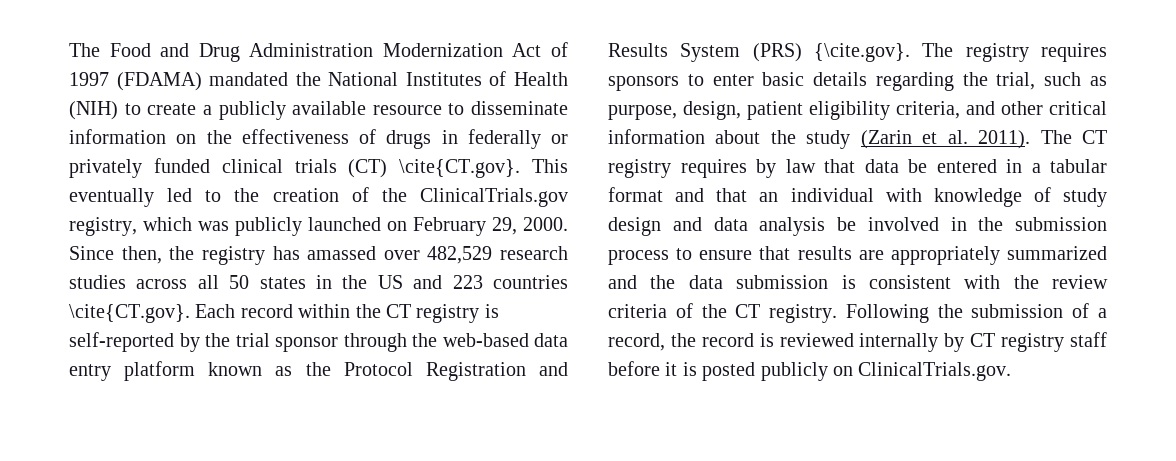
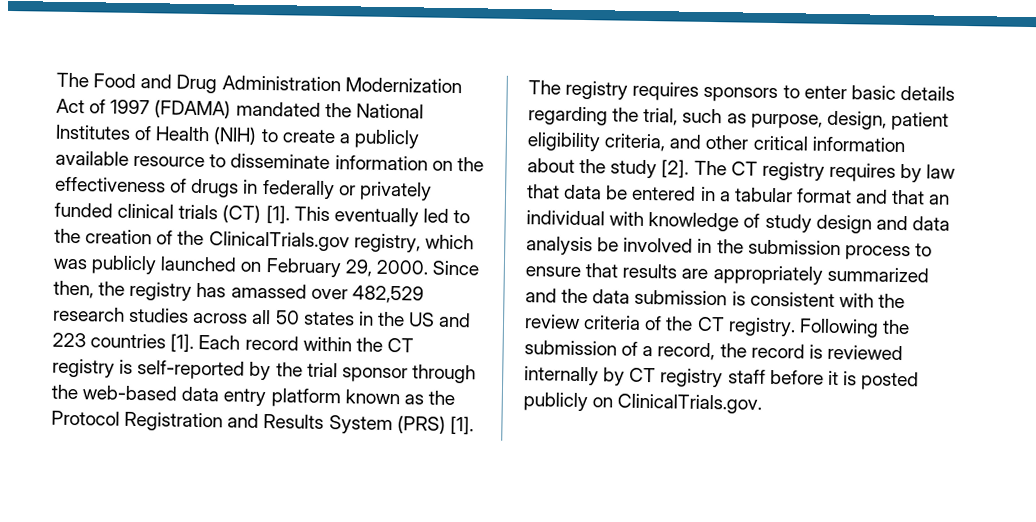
- The Food and Drug Administration Modernization Act of 1997 (FDAMA) mandated the National Institutes of Health (NIH) to create a publicly available resource to disseminate information on the effectiveness of drugs in federally or privately funded clinical trials (CT) \cite{CT.gov}. This eventually led to the creation of the ClinicalTrials.gov registry, which was publicly launched on February 29, 2000.
+ The Food and Drug Administration Modernization Act of 1997 (FDAMA) mandated the National Institutes of Health (NIH) to create a publicly available resource to disseminate information on the effectiveness of drugs in federally or privately funded clinical trials (CT) [1]. This eventually led to the creation of the ClinicalTrials.gov registry, which was publicly launched on February 29, 2000.
- Since then, the registry has amassed over 482,529 research studies across all 50 states in the US and 223 countries \cite{CT.gov}. Each record within the CT registry is self-reported by the trial sponsor through the web-based data entry platform known as the Protocol Registration and Results System (PRS) {\cite.gov}. The registry requires sponsors to enter basic details regarding the trial, such as purpose, design, patient eligibility criteria, and other critical information about the study (Zarin et al. 2011).
+ Since then, the registry has amassed over 482,529 research studies across all 50 states in the US and 223 countries [1]. Each record within the CT registry is self-reported by the trial sponsor through the web-based data entry platform known as the Protocol Registration and Results System (PRS) [1]. The registry requires sponsors to enter basic details regarding the trial, such as purpose, design, patient eligibility criteria, and other critical information about the study [2].

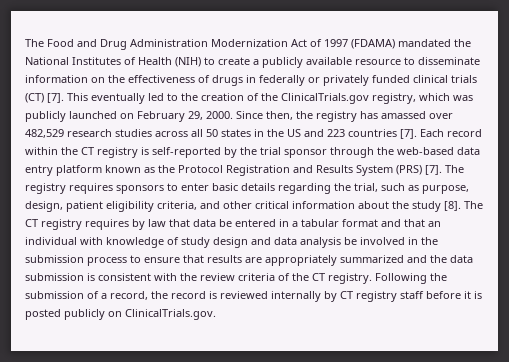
- The Food and Drug Administration Modernization Act of 1997 (FDAMA) mandated the National Institutes of Health (NIH) to create a publicly available resource to disseminate information on the effectiveness of drugs in federally or privately funded clinical trials (CT) [1].
+ The Food and Drug Administration Modernization Act of 1997 (FDAMA) mandated the National Institutes of Health (NIH) to create a publicly available resource to disseminate information on the effectiveness of drugs in federally or privately funded clinical trials (CT) [7].
- Since then, the registry has amassed over 482,529 research studies across all 50 states in the US and 223 countries [1].
+ Since then, the registry has amassed over 482,529 research studies across all 50 states in the US and 223 countries [7].
- Each record within the CT registry is self-reported by the trial sponsor through the web-based data entry platform known as the Protocol Registration and Results System (PRS) [1].
+ Each record within the CT registry is self-reported by the trial sponsor through the web-based data entry platform known as the Protocol Registration and Results System (PRS) [7].
- The registry requires sponsors to enter basic details regarding the trial, such as purpose, design, patient eligibility criteria, and other critical information about the study [2].
+ The registry requires sponsors to enter basic details regarding the trial, such as purpose, design, patient eligibility criteria, and other critical information about the study [8].

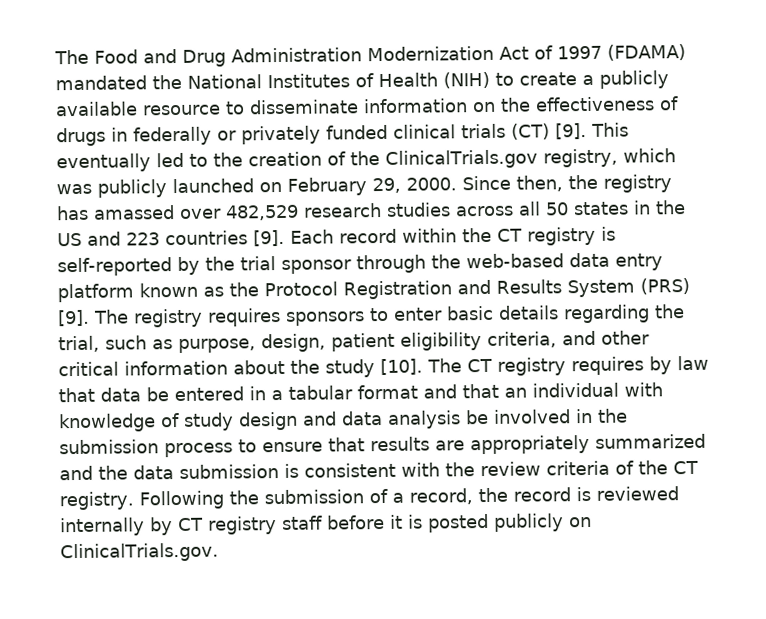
- The Food and Drug Administration Modernization Act of 1997 (FDAMA) mandated the National Institutes of Health (NIH) to create a publicly available resource to disseminate information on the effectiveness of drugs in federally or privately funded clinical trials (CT) [7].
+ The Food and Drug Administration Modernization Act of 1997 (FDAMA) mandated the National Institutes of Health (NIH) to create a publicly available resource to disseminate information on the effectiveness of drugs in federally or privately funded clinical trials (CT) [9].
- Since then, the registry has amassed over 482,529 research studies across all 50 states in the US and 223 countries [7].
+ Since then, the registry has amassed over 482,529 research studies across all 50 states in the US and 223 countries [9].
- Each record within the CT registry is self-reported by the trial sponsor through the web-based data entry platform known as the Protocol Registration and Results System (PRS) [7].
+ Each record within the CT registry is self-reported by the trial sponsor through the web-based data entry platform known as the Protocol Registration and Results System (PRS) [9].
- The registry requires sponsors to enter basic details regarding the trial, such as purpose, design, patient eligibility criteria, and other critical information about the study [8].
+ The registry requires sponsors to enter basic details regarding the trial, such as purpose, design, patient eligibility criteria, and other critical information about the study [10].

